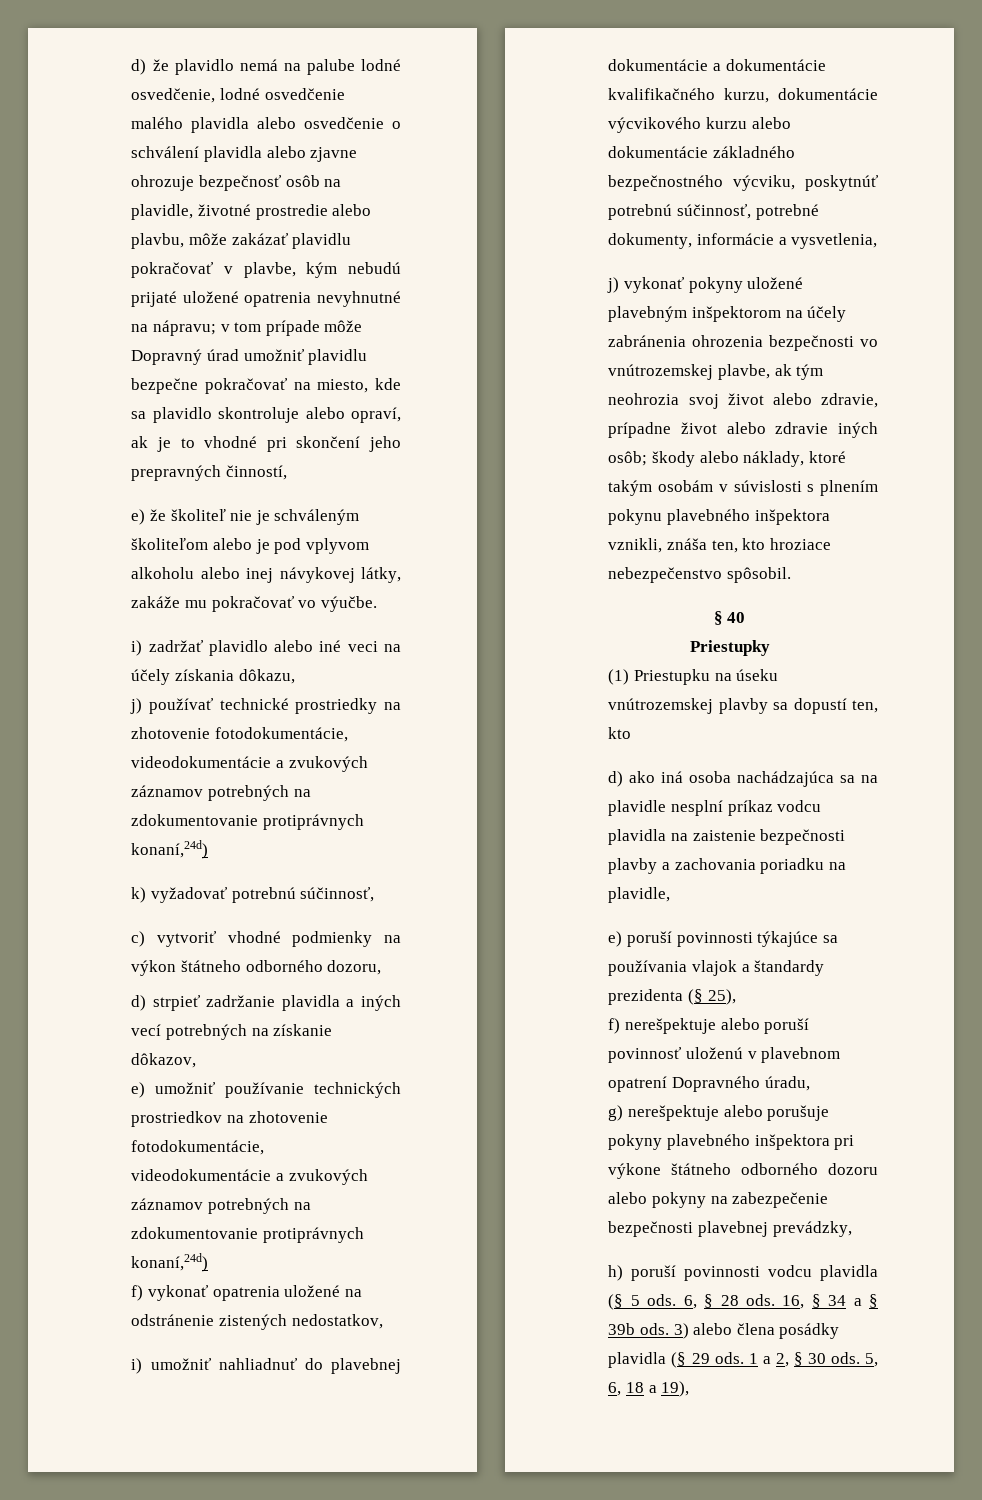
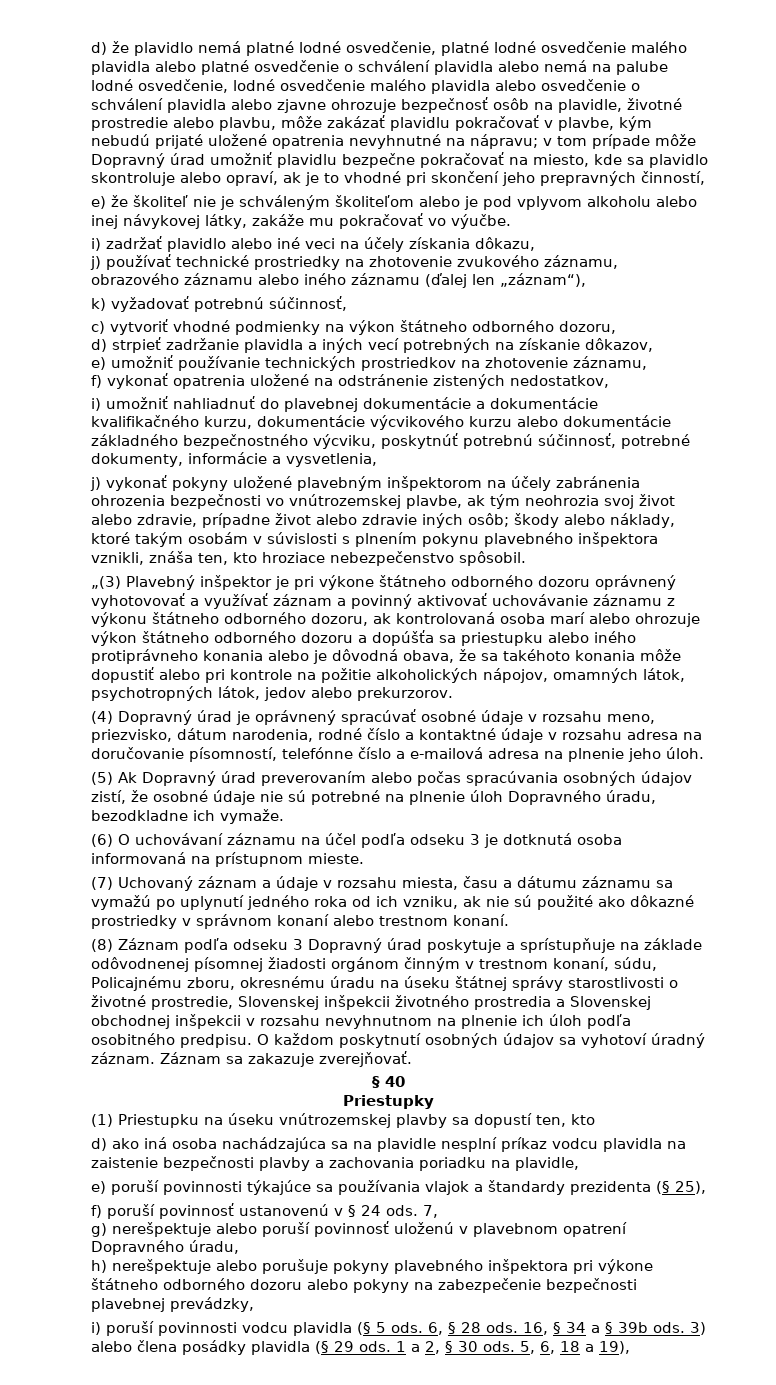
- d) že plavidlo nemá na palube lodné osvedčenie, lodné osvedčenie malého plavidla alebo osvedčenie o schválení plavidla alebo zjavne ohrozuje bezpečnosť osôb na plavidle, životné prostredie alebo plavbu, môže zakázať plavidlu pokračovať v plavbe, kým nebudú prijaté uložené opatrenia nevyhnutné na nápravu;
+ d) že plavidlo nemá platné lodné osvedčenie, platné lodné osvedčenie malého plavidla alebo platné osvedčenie o schválení plavidla alebo nemá na palube lodné osvedčenie, lodné osvedčenie malého plavidla alebo osvedčenie o schválení plavidla alebo zjavne ohrozuje bezpečnosť osôb na plavidle, životné prostredie alebo plavbu, môže zakázať plavidlu pokračovať v plavbe, kým nebudú prijaté uložené opatrenia nevyhnutné na nápravu;
- j) používať technické prostriedky na zhotovenie fotodokumentácie, videodokumentácie a zvukových záznamov potrebných na zdokumentovanie protiprávnych konaní,24d)
+ j) používať technické prostriedky na zhotovenie zvukového záznamu, obrazového záznamu alebo iného záznamu (ďalej len „záznam“),
- e) umožniť používanie technických prostriedkov na zhotovenie fotodokumentácie, videodokumentácie a zvukových záznamov potrebných na zdokumentovanie protiprávnych konaní,24d)
+ e) umožniť používanie technických prostriedkov na zhotovenie záznamu,
+ „(3) Plavebný inšpektor je pri výkone štátneho odborného dozoru oprávnený vyhotovovať a využívať záznam a povinný aktivovať uchovávanie záznamu z výkonu štátneho odborného dozoru, ak kontrolovaná osoba marí alebo ohrozuje výkon štátneho odborného dozoru a dopúšťa sa priestupku alebo iného protiprávneho konania alebo je dôvodná obava, že sa takéhoto konania môže dopustiť alebo pri kontrole na požitie alkoholických nápojov, omamných látok, psychotropných látok, jedov alebo prekurzorov.
+ (4) Dopravný úrad je oprávnený spracúvať osobné údaje v rozsahu meno, priezvisko, dátum narodenia, rodné číslo a kontaktné údaje v rozsahu adresa na doručovanie písomností, telefónne číslo a e-mailová adresa na plnenie jeho úloh.
+ (5) Ak Dopravný úrad preverovaním alebo počas spracúvania osobných údajov zistí, že osobné údaje nie sú potrebné na plnenie úloh Dopravného úradu, bezodkladne ich vymaže.
+ (6) O uchovávaní záznamu na účel podľa odseku 3 je dotknutá osoba informovaná na prístupnom mieste.
+ (7) Uchovaný záznam a údaje v rozsahu miesta, času a dátumu záznamu sa vymažú po uplynutí jedného roka od ich vzniku, ak nie sú použité ako dôkazné prostriedky v správnom konaní alebo trestnom konaní.
+ (8) Záznam podľa odseku 3 Dopravný úrad poskytuje a sprístupňuje na základe odôvodnenej písomnej žiadosti orgánom činným v trestnom konaní, súdu, Policajnému zboru, okresnému úradu na úseku štátnej správy starostlivosti o životné prostredie, Slovenskej inšpekcii životného prostredia a Slovenskej obchodnej inšpekcii v rozsahu nevyhnutnom na plnenie ich úloh podľa osobitného predpisu. O každom poskytnutí osobných údajov sa vyhotoví úradný záznam. Záznam sa zakazuje zverejňovať.
- f) nerešpektuje alebo poruší povinnosť uloženú v plavebnom opatrení Dopravného úradu,
+ f) poruší povinnosť ustanovenú v § 24 ods. 7,
+ g) nerešpektuje alebo poruší povinnosť uloženú v plavebnom opatrení Dopravného úradu,
- g) nerešpektuje alebo porušuje pokyny plavebného inšpektora pri výkone štátneho odborného dozoru alebo pokyny na zabezpečenie bezpečnosti plavebnej prevádzky,
+ h) nerešpektuje alebo porušuje pokyny plavebného inšpektora pri výkone štátneho odborného dozoru alebo pokyny na zabezpečenie bezpečnosti plavebnej prevádzky,
- h) poruší povinnosti vodcu plavidla (§ 5 ods.
+ i) poruší povinnosti vodcu plavidla (§ 5 ods.

